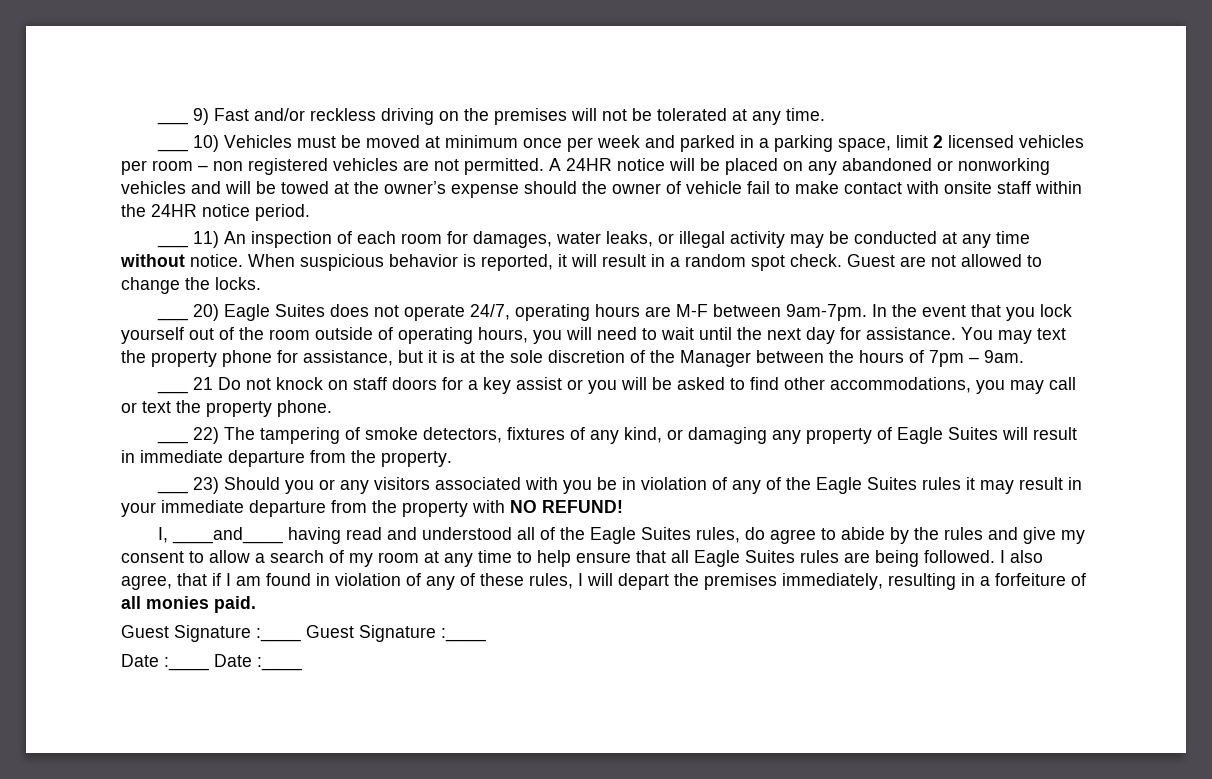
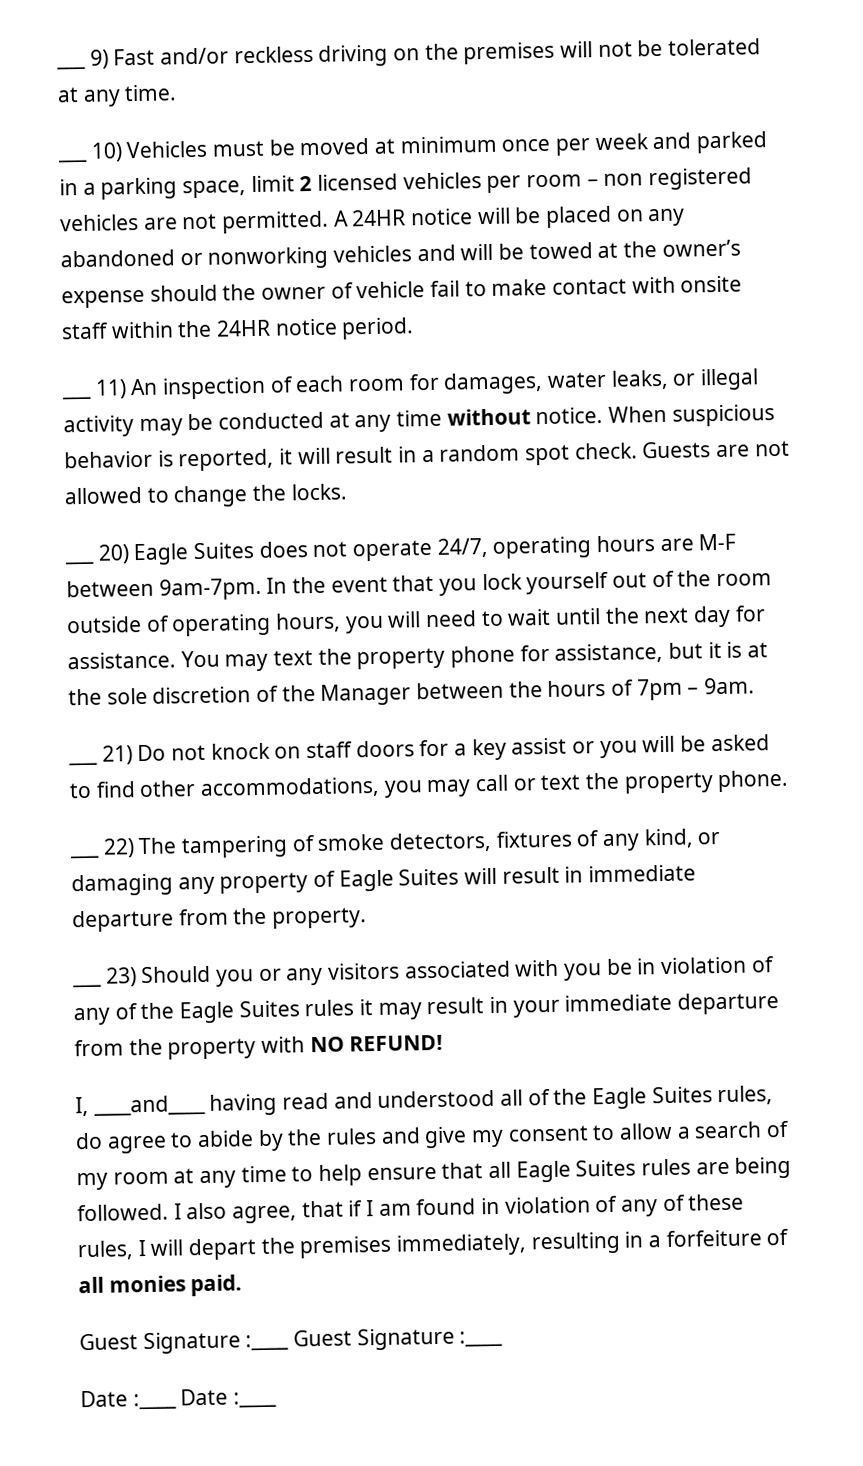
- Guest are not allowed to change the locks.
+ Guests are not allowed to change the locks.
- ___ 21 Do not knock on staff doors for a key assist or you will be asked to find other accommodations, you may call or text the property phone.
+ ___ 21) Do not knock on staff doors for a key assist or you will be asked to find other accommodations, you may call or text the property phone.

